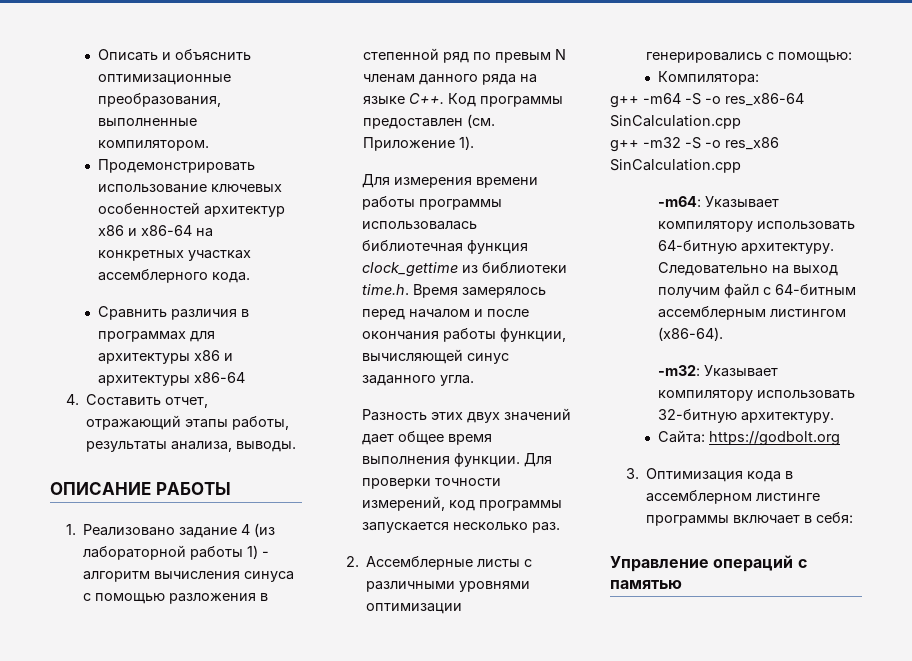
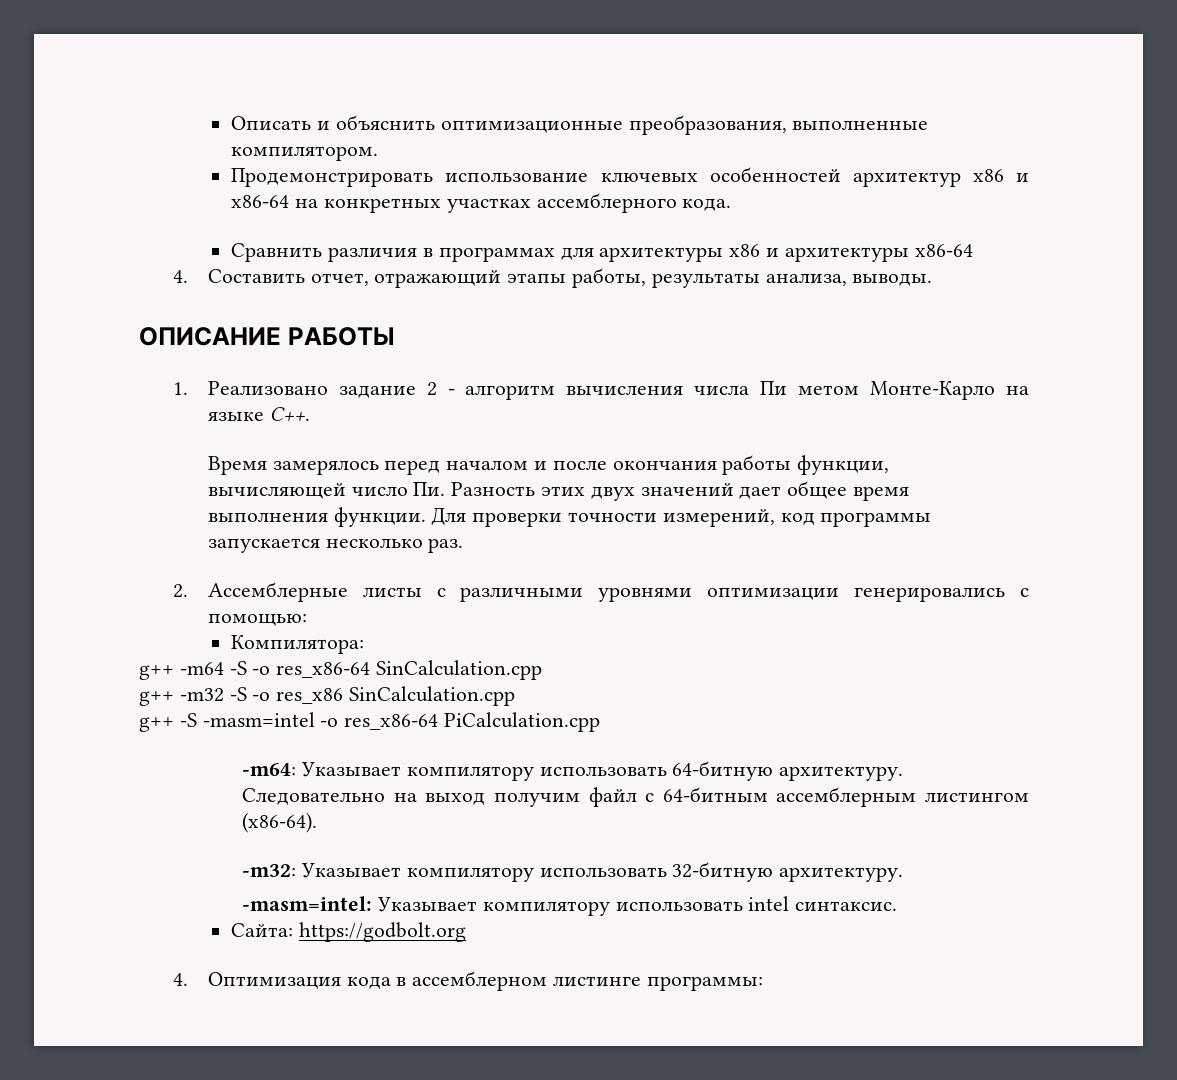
- 1. Реализовано задание 4 (из лабораторной работы 1) - алгоритм вычисления синуса с помощью разложения в степенной ряд по превым N членам данного ряда на языке C++. Код программы предоставлен (см. Приложение 1).
- Для измерения времени работы программы использовалась библиотечная функция clock_gettime из библиотеки time.h. Время замерялось перед началом и после окончания работы функции, вычисляющей синус заданного угла.
- Разность этих двух значений дает общее время выполнения функции.
+ 1. Реализовано задание 2 - алгоритм вычисления числа Пи метом Монте-Карло на языке C++.
+ Время замерялось перед началом и после окончания работы функции, вычисляющей число Пи. Разность этих двух значений дает общее время выполнения функции.
+ g++ -S -masm=intel -o res_x86-64 PiCalculation.cpp
+ -masm=intel: Указывает компилятору использовать intel синтаксис.
- 3. Оптимизация кода в ассемблерном листинге программы включает в себя:
- Управление операций с памятью
+ 4. Оптимизация кода в ассемблерном листинге программы:

